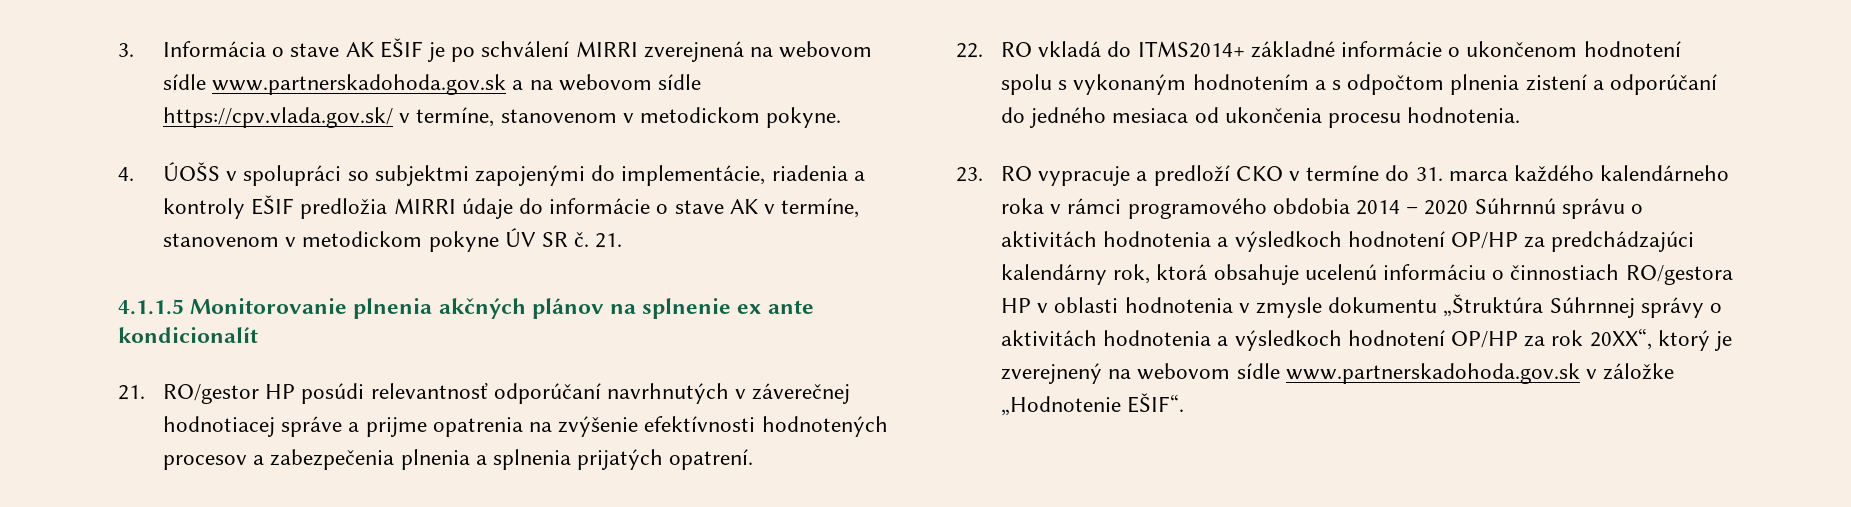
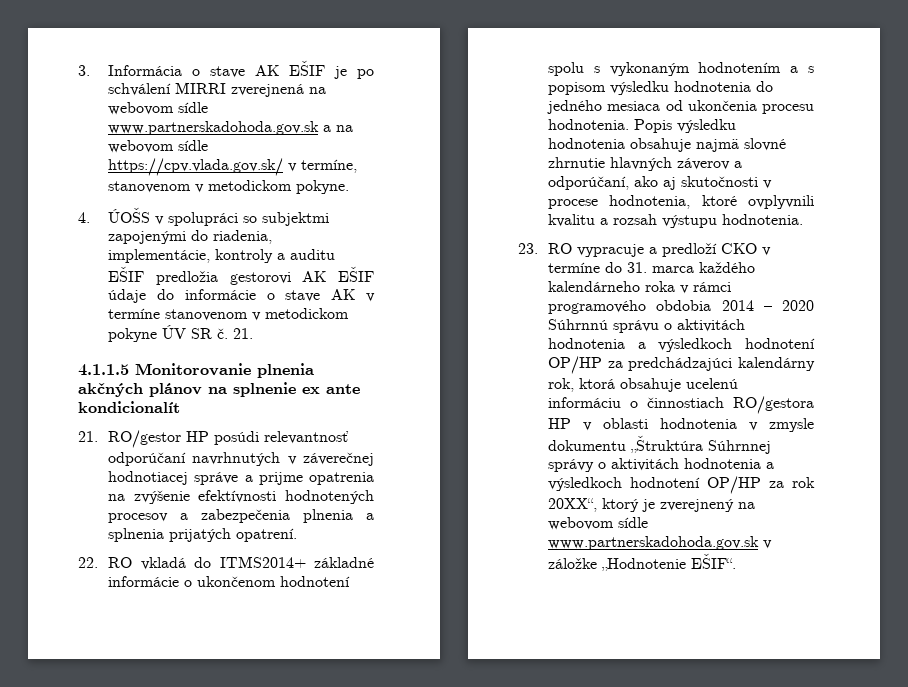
- 4. ÚOŠS v spolupráci so subjektmi zapojenými do implementácie, riadenia a kontroly EŠIF predložia MIRRI údaje do informácie o stave AK v termíne, stanovenom v metodickom pokyne ÚV SR č.
+ 4. ÚOŠS v spolupráci so subjektmi zapojenými do riadenia, implementácie, kontroly a auditu EŠIF predložia gestorovi AK EŠIF údaje do informácie o stave AK v termíne stanovenom v metodickom pokyne ÚV SR č.
- 22. RO vkladá do ITMS2014+ základné informácie o ukončenom hodnotení spolu s vykonaným hodnotením a s odpočtom plnenia zistení a odporúčaní do jedného mesiaca od ukončenia procesu hodnotenia.
+ 22. RO vkladá do ITMS2014+ základné informácie o ukončenom hodnotení spolu s vykonaným hodnotením a s popisom výsledku hodnotenia do jedného mesiaca od ukončenia procesu hodnotenia. Popis výsledku hodnotenia obsahuje najmä slovné zhrnutie hlavných záverov a odporúčaní, ako aj skutočnosti v procese hodnotenia, ktoré ovplyvnili kvalitu a rozsah výstupu hodnotenia.

